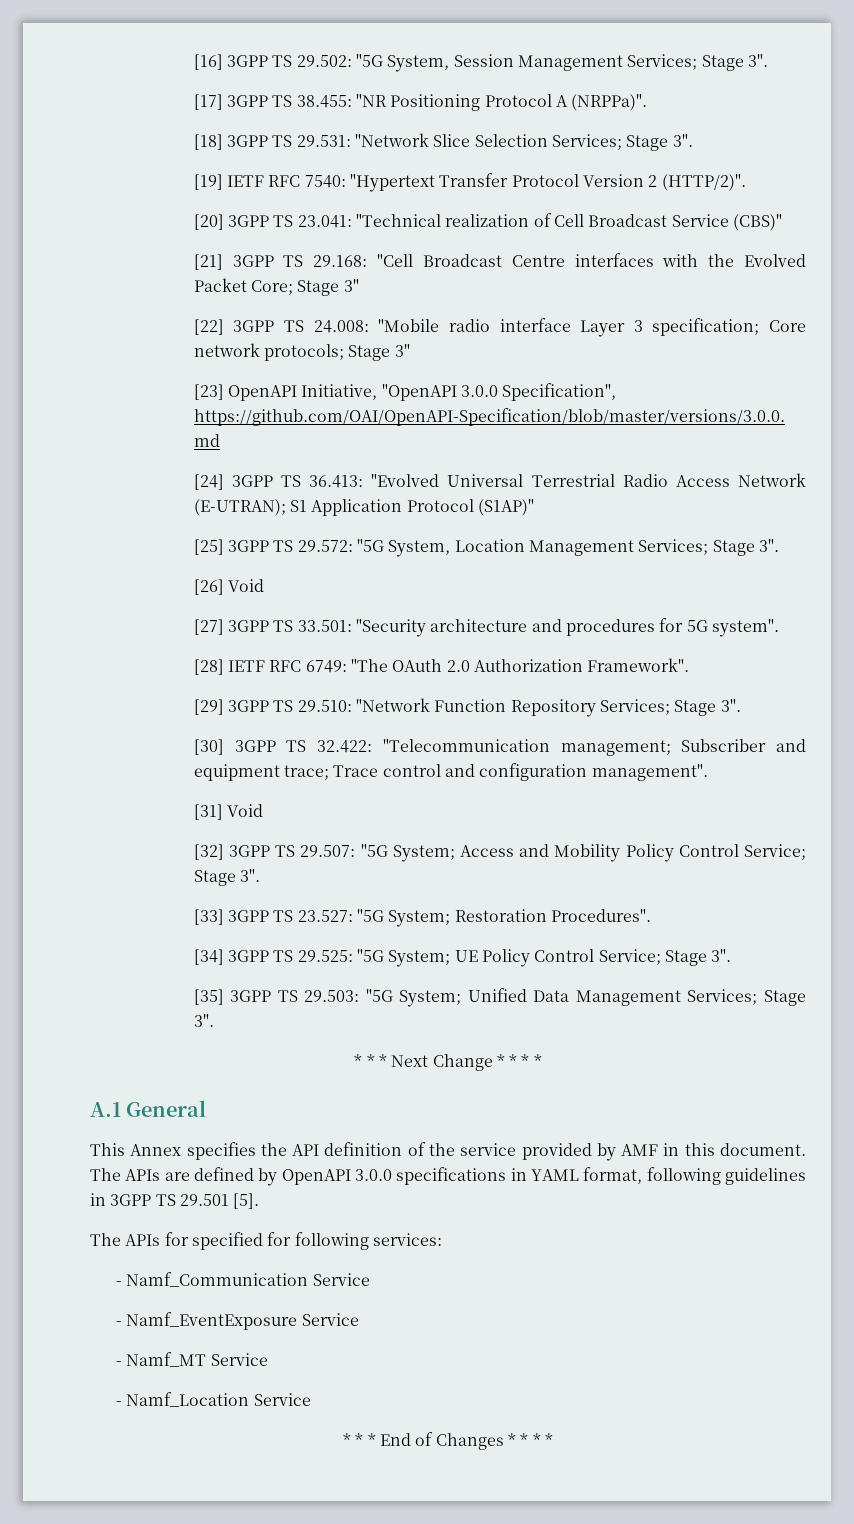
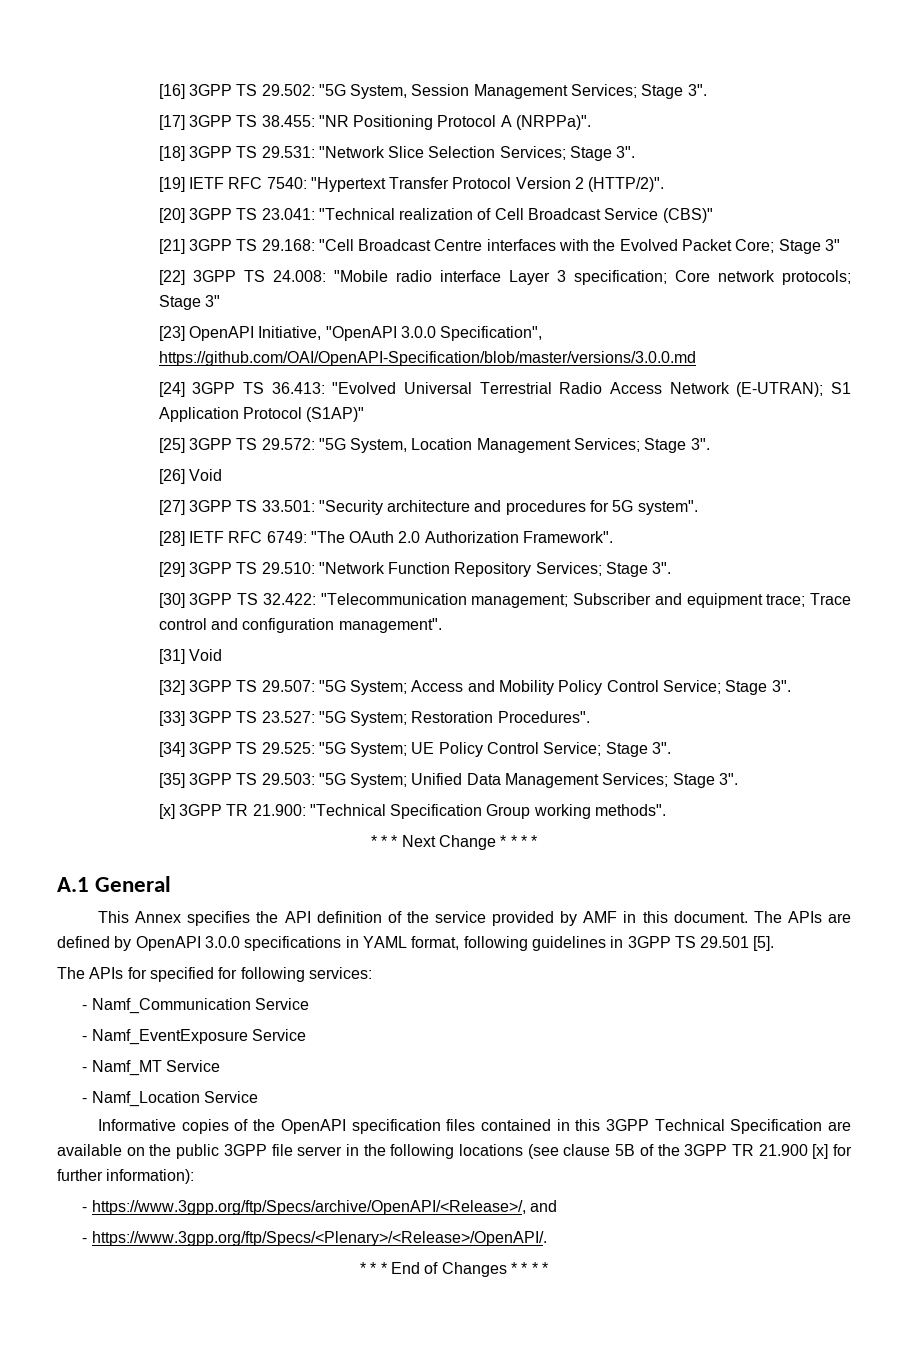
+ [x] 3GPP TR 21.900: "Technical Specification Group working methods".
+ Informative copies of the OpenAPI specification files contained in this 3GPP Technical Specification are available on the public 3GPP file server in the following locations (see clause 5B of the 3GPP TR 21.900 [x] for further information):
+ - https://www.3gpp.org/ftp/Specs/archive/OpenAPI/<Release>/, and
+ - https://www.3gpp.org/ftp/Specs/<Plenary>/<Release>/OpenAPI/.

